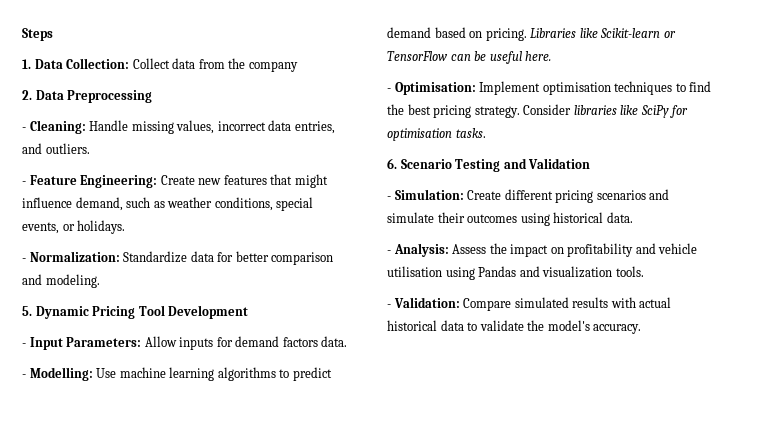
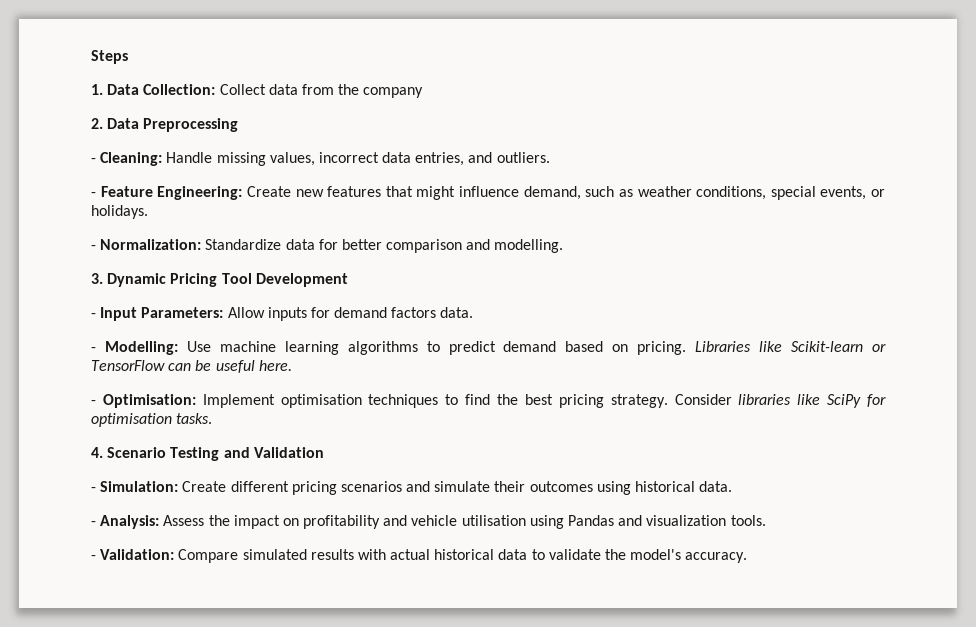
- - Normalization: Standardize data for better comparison and modeling.
- 5. Dynamic Pricing Tool Development
+ - Normalization: Standardize data for better comparison and modelling.
+ 3. Dynamic Pricing Tool Development
- 6. Scenario Testing and Validation
+ 4. Scenario Testing and Validation

